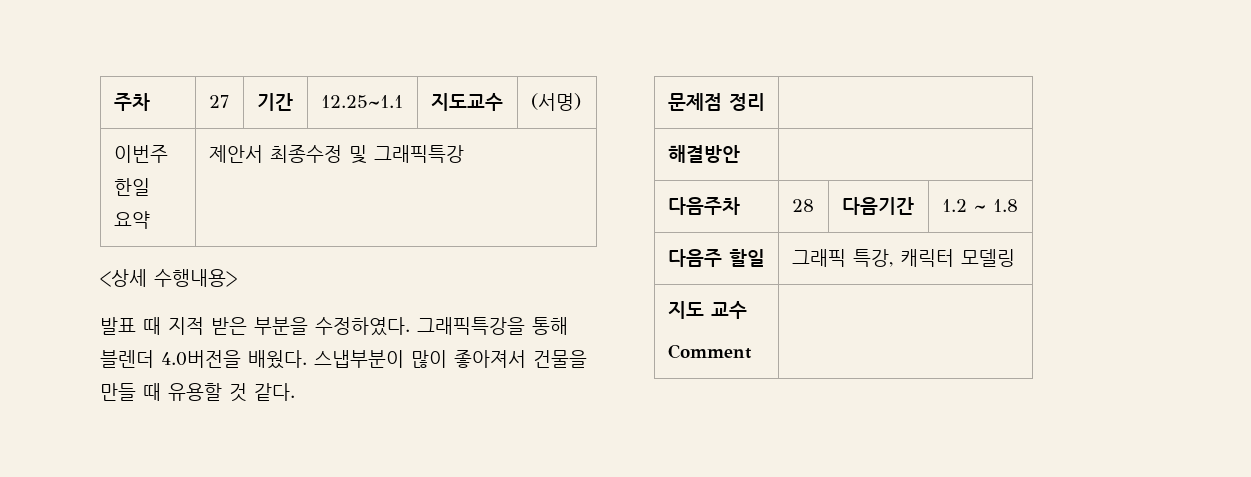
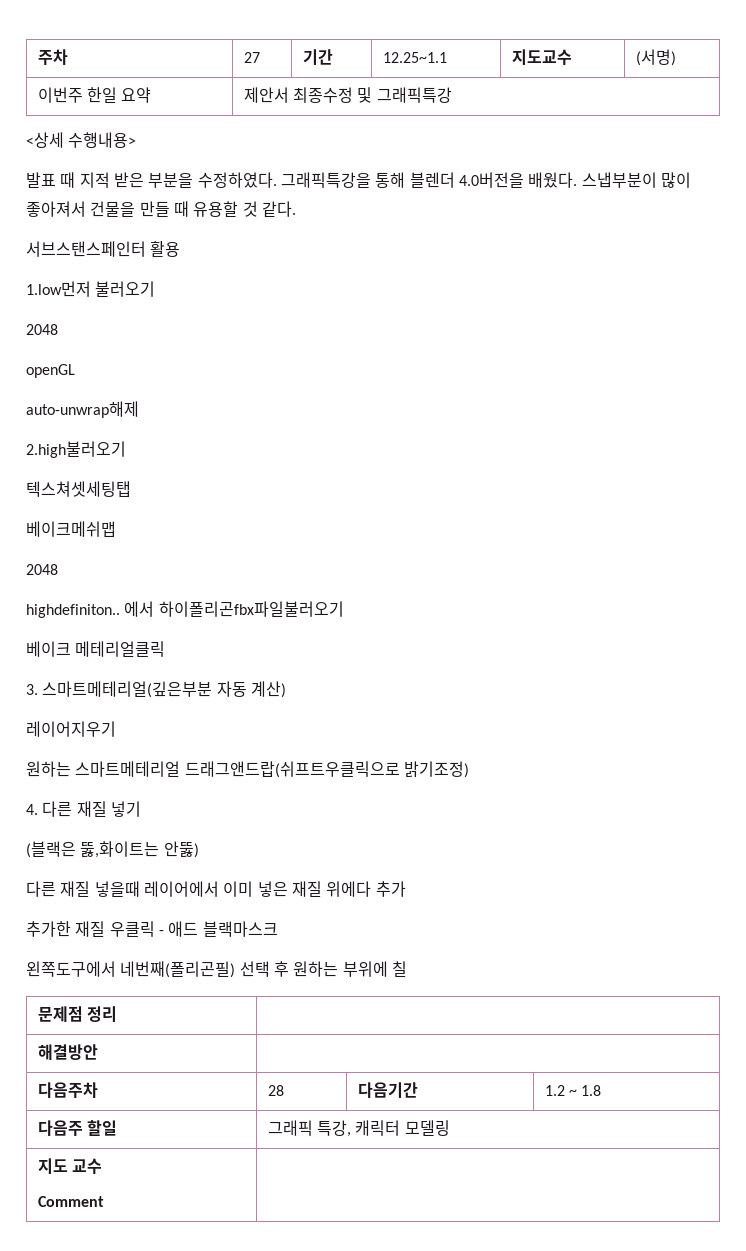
+ 서브스탠스페인터 활용
+ 1.low먼저 불러오기
+ 2048
+ openGL
+ auto-unwrap해제
+ 2.high불러오기
+ 텍스쳐셋세팅탭
+ 베이크메쉬맵
+ 2048
+ highdefiniton.. 에서 하이폴리곤fbx파일불러오기
+ 베이크 메테리얼클릭
+ 3. 스마트메테리얼(깊은부분 자동 계산)
+ 레이어지우기
+ 원하는 스마트메테리얼 드래그앤드랍(쉬프트우클릭으로 밝기조정)
+ 4. 다른 재질 넣기
+ (블랙은 뚫,화이트는 안뚫)
+ 다른 재질 넣을때 레이어에서 이미 넣은 재질 위에다 추가
+ 추가한 재질 우클릭 - 애드 블랙마스크
+ 왼쪽도구에서 네번째(폴리곤필) 선택 후 원하는 부위에 칠

